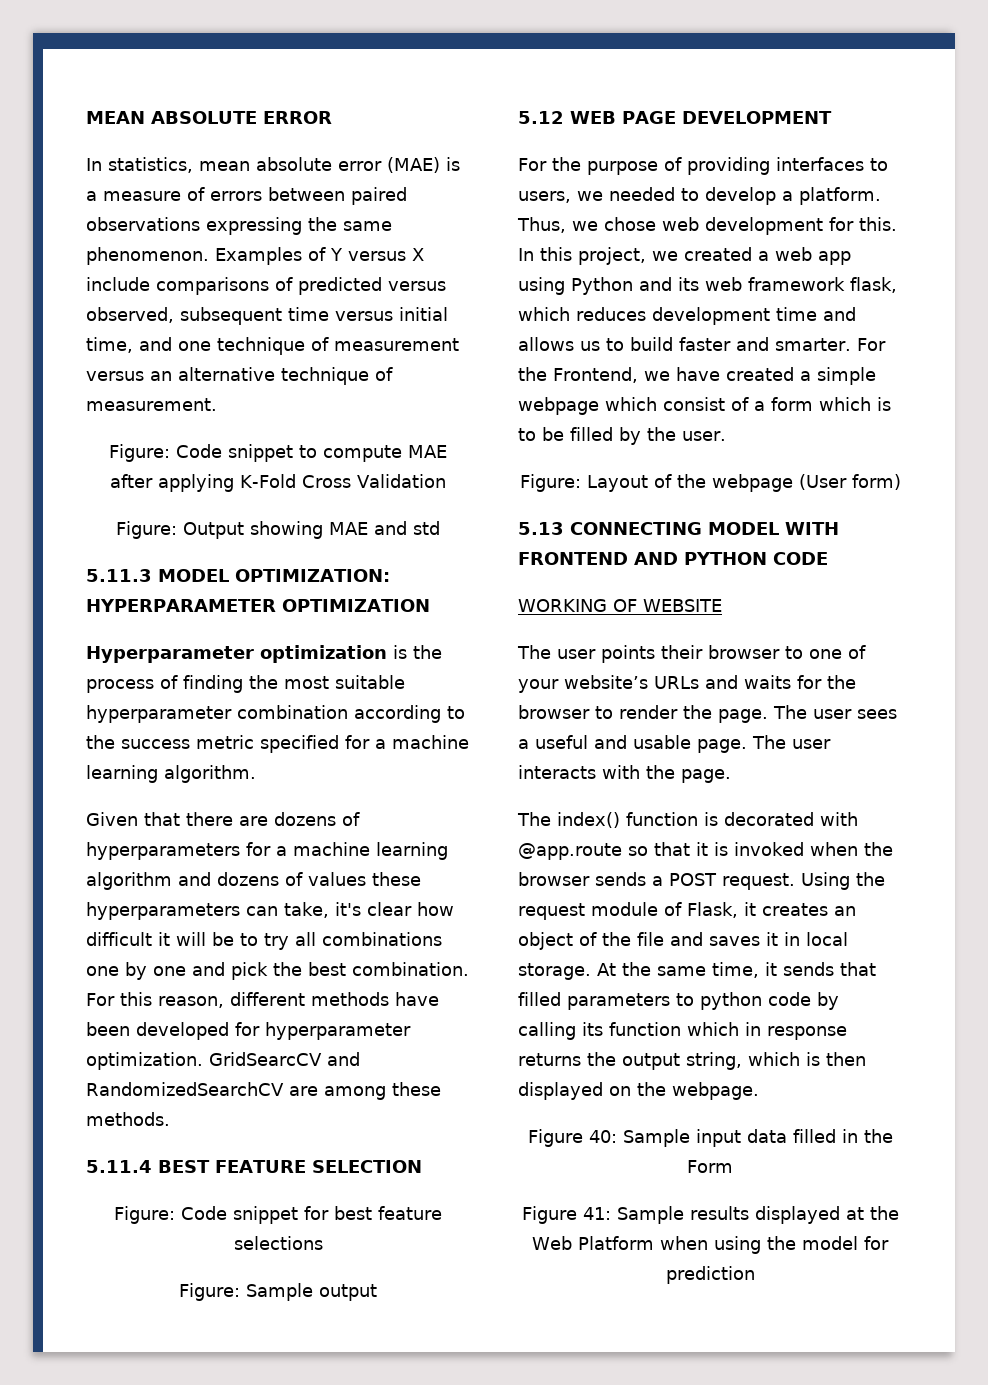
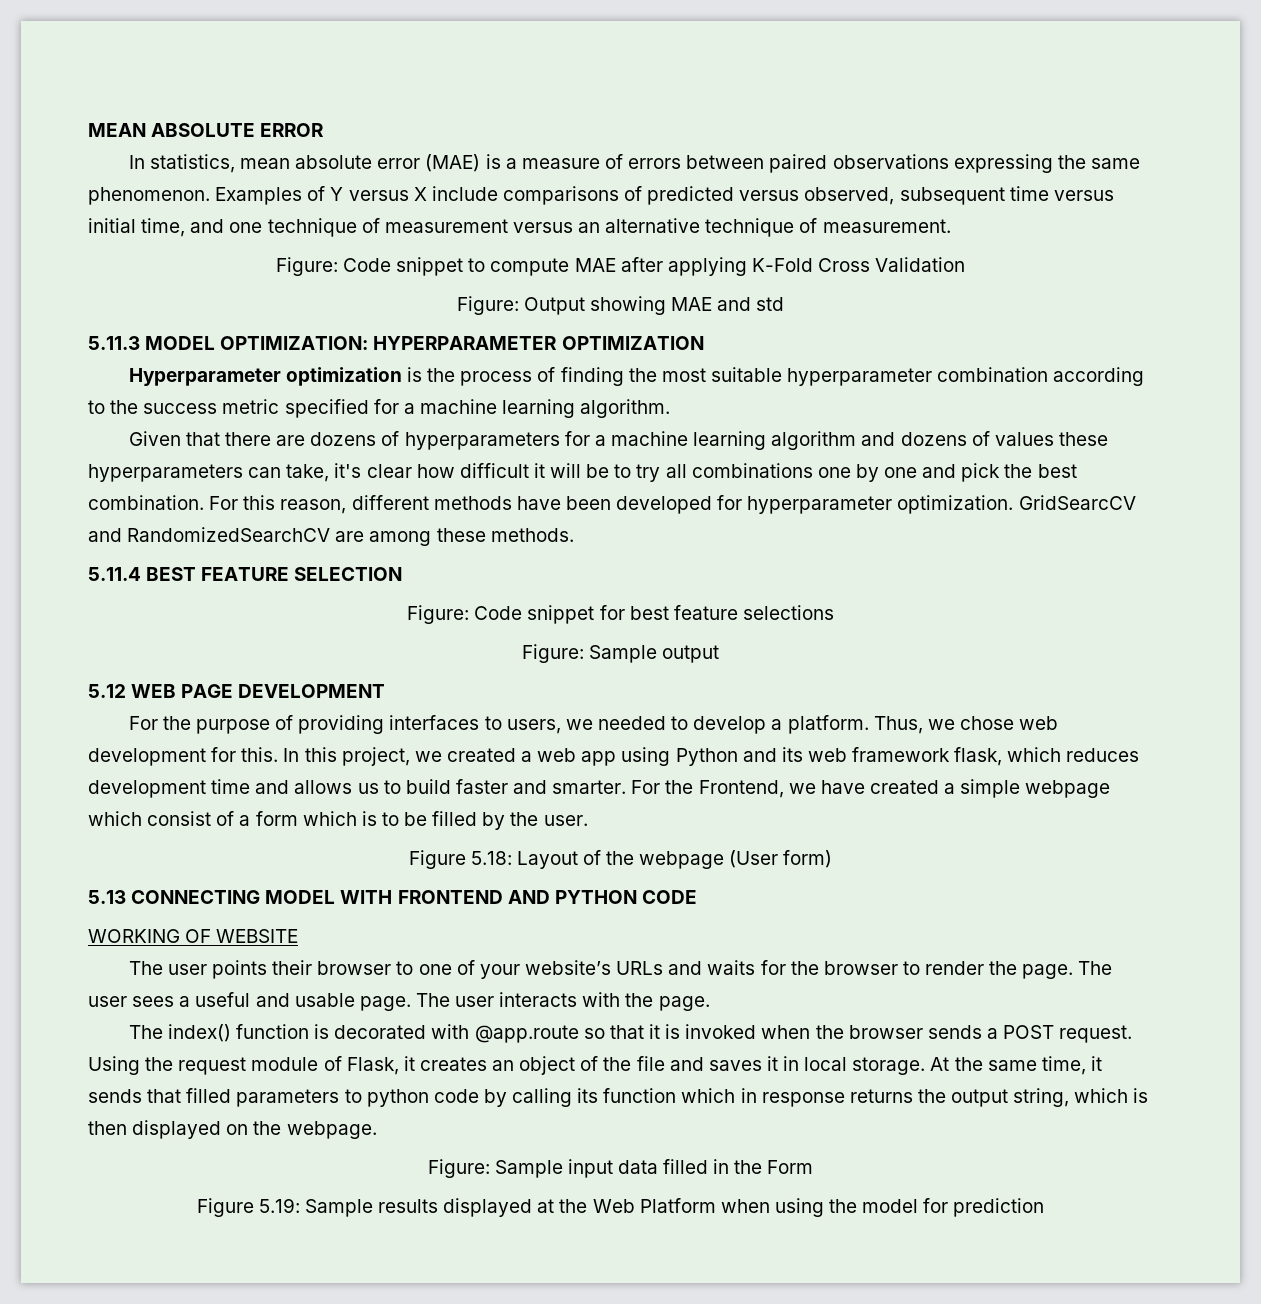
- Figure: Layout of the webpage (User form)
+ Figure 5.18: Layout of the webpage (User form)
- Figure 40: Sample input data filled in the Form
+ Figure: Sample input data filled in the Form
- Figure 41: Sample results displayed at the Web Platform when using the model for prediction
+ Figure 5.19: Sample results displayed at the Web Platform when using the model for prediction

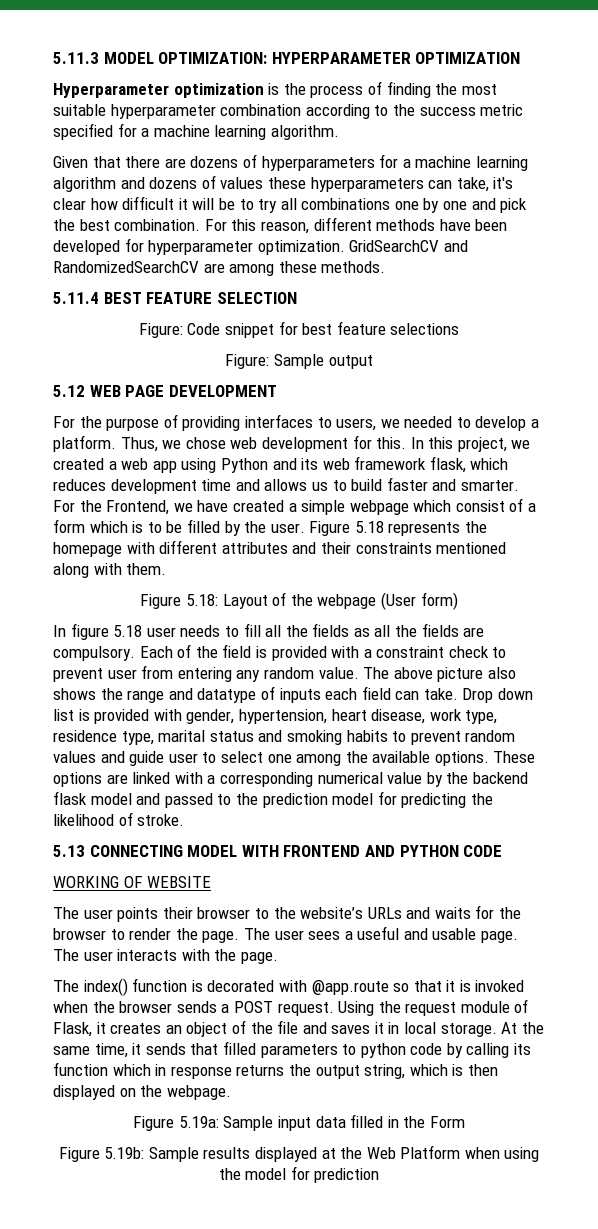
- MEAN ABSOLUTE ERROR
- In statistics, mean absolute error (MAE) is a measure of errors between paired observations expressing the same phenomenon. Examples of Y versus X include comparisons of predicted versus observed, subsequent time versus initial time, and one technique of measurement versus an alternative technique of measurement.
- Figure: Code snippet to compute MAE after applying K-Fold Cross Validation
- Figure: Output showing MAE and std
- GridSearcCV and RandomizedSearchCV are among these methods.
+ GridSearchCV and RandomizedSearchCV are among these methods.
+ Figure 5.18 represents the homepage with different attributes and their constraints mentioned along with them.
+ In figure 5.18 user needs to fill all the fields as all the fields are compulsory. Each of the field is provided with a constraint check to prevent user from entering any random value. The above picture also shows the range and datatype of inputs each field can take. Drop down list is provided with gender, hypertension, heart disease, work type, residence type, marital status and smoking habits to prevent random values and guide user to select one among the available options. These options are linked with a corresponding numerical value by the backend flask model and passed to the prediction model for predicting the likelihood of stroke.
- The user points their browser to one of your website’s URLs and waits for the browser to render the page.
+ The user points their browser to the website’s URLs and waits for the browser to render the page.
- Figure: Sample input data filled in the Form
+ Figure 5.19a: Sample input data filled in the Form
- Figure 5.19: Sample results displayed at the Web Platform when using the model for prediction
+ Figure 5.19b: Sample results displayed at the Web Platform when using the model for prediction

